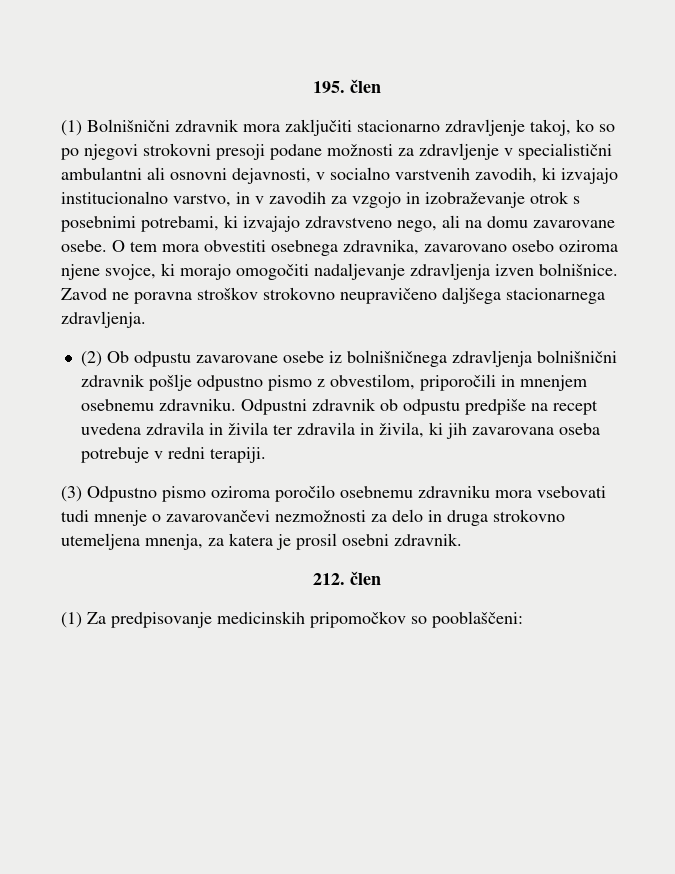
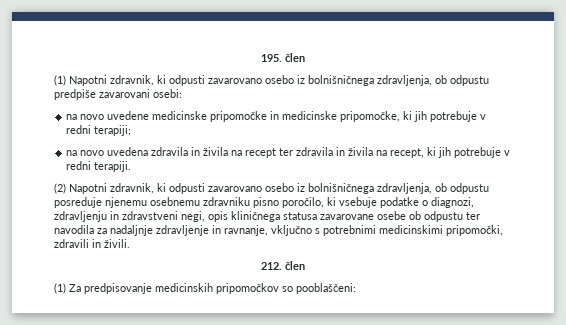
- (1) Bolnišnični zdravnik mora zaključiti stacionarno zdravljenje takoj, ko so po njegovi strokovni presoji podane možnosti za zdravljenje v specialistični ambulantni ali osnovni dejavnosti, v socialno varstvenih zavodih, ki izvajajo institucionalno varstvo, in v zavodih za vzgojo in izobraževanje otrok s posebnimi potrebami, ki izvajajo zdravstveno nego, ali na domu zavarovane osebe. O tem mora obvestiti osebnega zdravnika, zavarovano osebo oziroma njene svojce, ki morajo omogočiti nadaljevanje zdravljenja izven bolnišnice. Zavod ne poravna stroškov strokovno neupravičeno daljšega stacionarnega zdravljenja.
- (2) Ob odpustu zavarovane osebe iz bolnišničnega zdravljenja bolnišnični zdravnik pošlje odpustno pismo z obvestilom, priporočili in mnenjem osebnemu zdravniku. Odpustni zdravnik ob odpustu predpiše na recept uvedena zdravila in živila ter zdravila in živila, ki jih zavarovana oseba potrebuje v redni terapiji.
+ (1) Napotni zdravnik, ki odpusti zavarovano osebo iz bolnišničnega zdravljenja, ob odpustu predpiše zavarovani osebi:
+ na novo uvedene medicinske pripomočke in medicinske pripomočke, ki jih potrebuje v redni terapiji;
+ na novo uvedena zdravila in živila na recept ter zdravila in živila na recept, ki jih potrebuje v redni terapiji.
- (3) Odpustno pismo oziroma poročilo osebnemu zdravniku mora vsebovati tudi mnenje o zavarovančevi nezmožnosti za delo in druga strokovno utemeljena mnenja, za katera je prosil osebni zdravnik.
+ (2) Napotni zdravnik, ki odpusti zavarovano osebo iz bolnišničnega zdravljenja, ob odpustu posreduje njenemu osebnemu zdravniku pisno poročilo, ki vsebuje podatke o diagnozi, zdravljenju in zdravstveni negi, opis kliničnega statusa zavarovane osebe ob odpustu ter navodila za nadaljnje zdravljenje in ravnanje, vključno s potrebnimi medicinskimi pripomočki, zdravili in živili.

